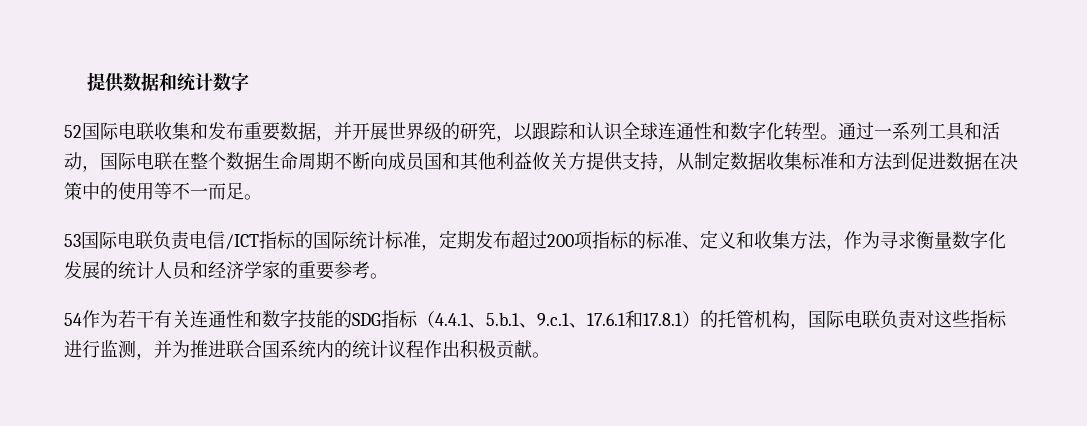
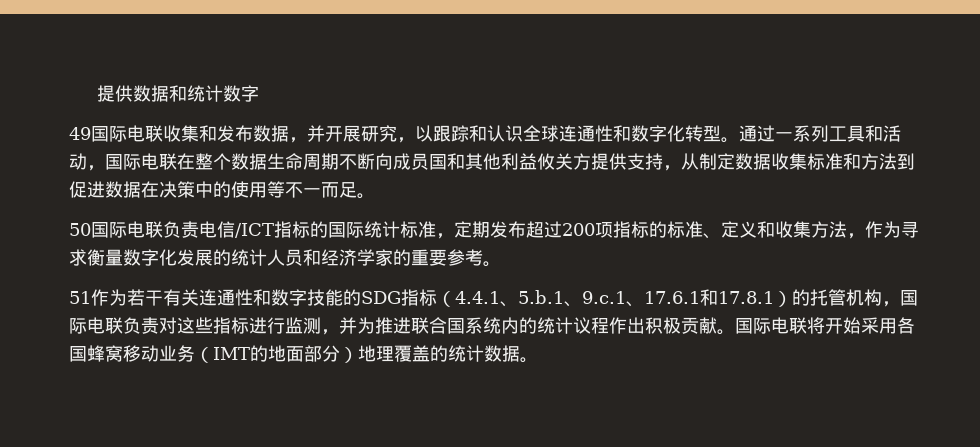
- 52国际电联收集和发布重要数据，并开展世界级的研究，以跟踪和认识全球连通性和数字化转型。
+ 49国际电联收集和发布数据，并开展研究，以跟踪和认识全球连通性和数字化转型。
- 53国际电联负责电信/ICT指标的国际统计标准，定期发布超过200项指标的标准、定义和收集方法，作为寻求衡量数字化发展的统计人员和经济学家的重要参考。
+ 50国际电联负责电信/ICT指标的国际统计标准，定期发布超过200项指标的标准、定义和收集方法，作为寻求衡量数字化发展的统计人员和经济学家的重要参考。
- 54作为若干有关连通性和数字技能的SDG指标（4.4.1、5.b.1、9.c.1、17.6.1和17.8.1）的托管机构，国际电联负责对这些指标进行监测，并为推进联合国系统内的统计议程作出积极贡献。
+ 51作为若干有关连通性和数字技能的SDG指标（4.4.1、5.b.1、9.c.1、17.6.1和17.8.1）的托管机构，国际电联负责对这些指标进行监测，并为推进联合国系统内的统计议程作出积极贡献。
+ 国际电联将开始采用各国蜂窝移动业务（IMT的地面部分）地理覆盖的统计数据。

